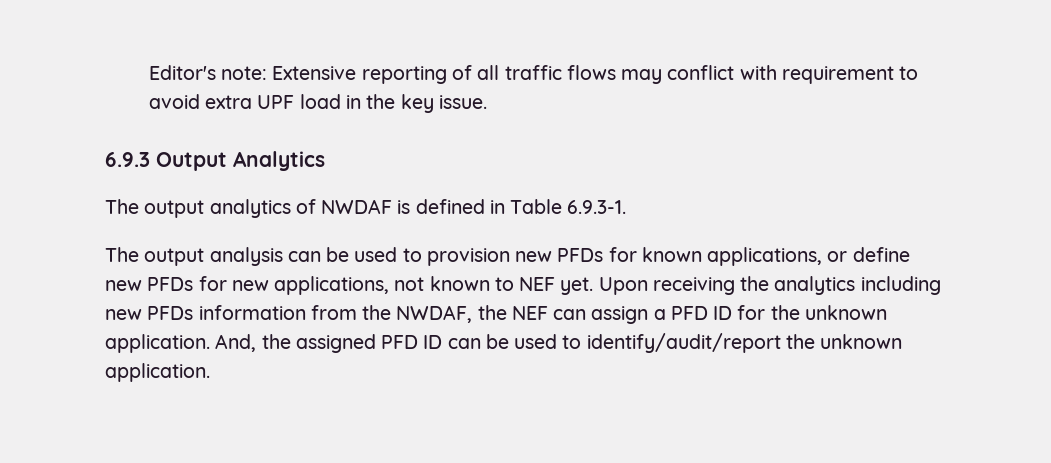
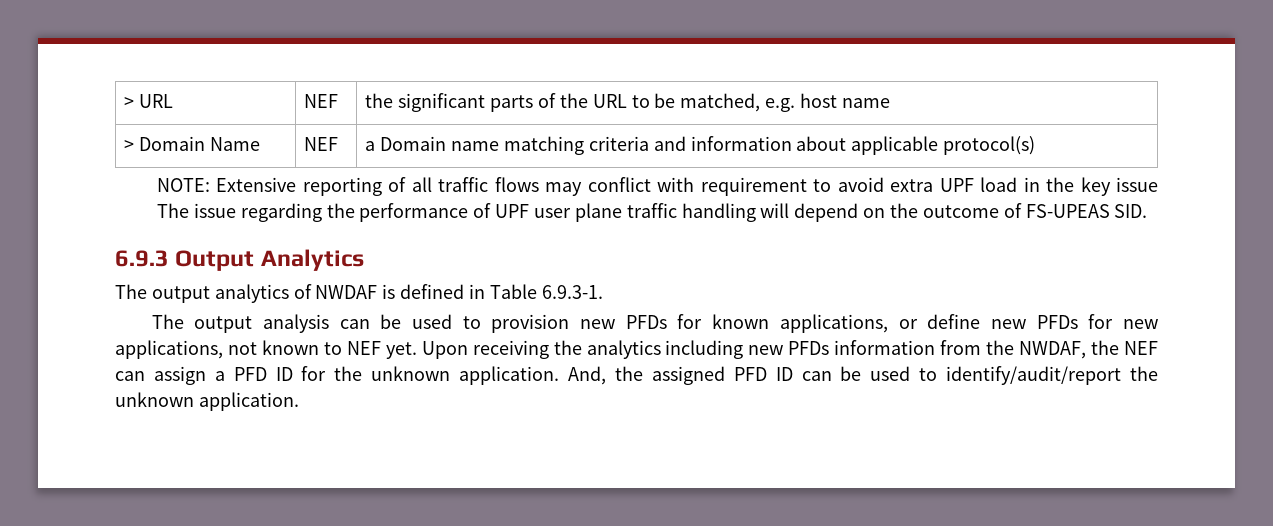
- Editor's note: Extensive reporting of all traffic flows may conflict with requirement to avoid extra UPF load in the key issue.
+ > URL | NEF | the significant parts of the URL to be matched, e.g. host name
+ > Domain Name | NEF | a Domain name matching criteria and information about applicable protocol(s)
+ NOTE: Extensive reporting of all traffic flows may conflict with requirement to avoid extra UPF load in the key issue The issue regarding the performance of UPF user plane traffic handling will depend on the outcome of FS-UPEAS SID.

